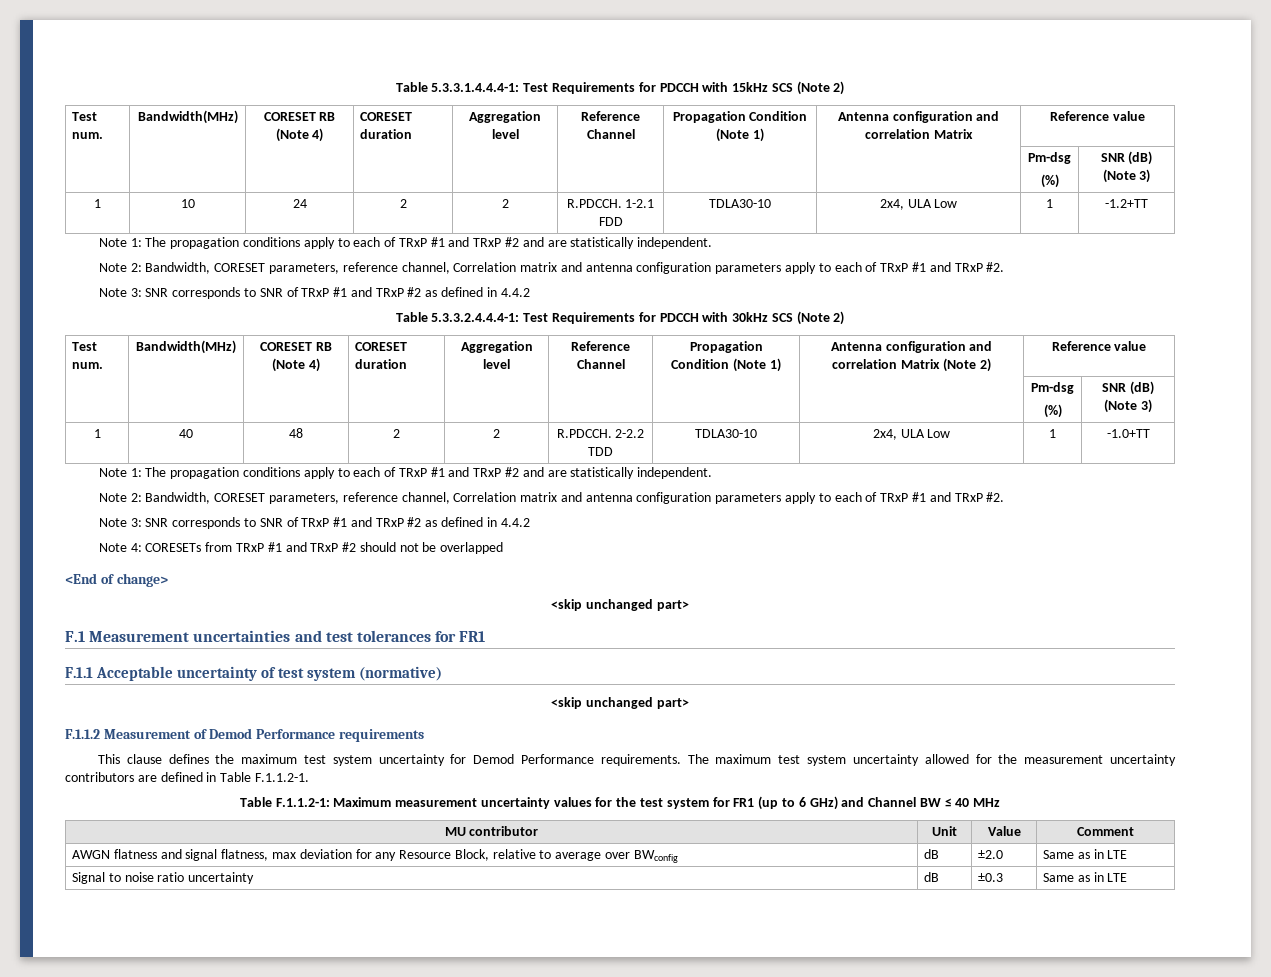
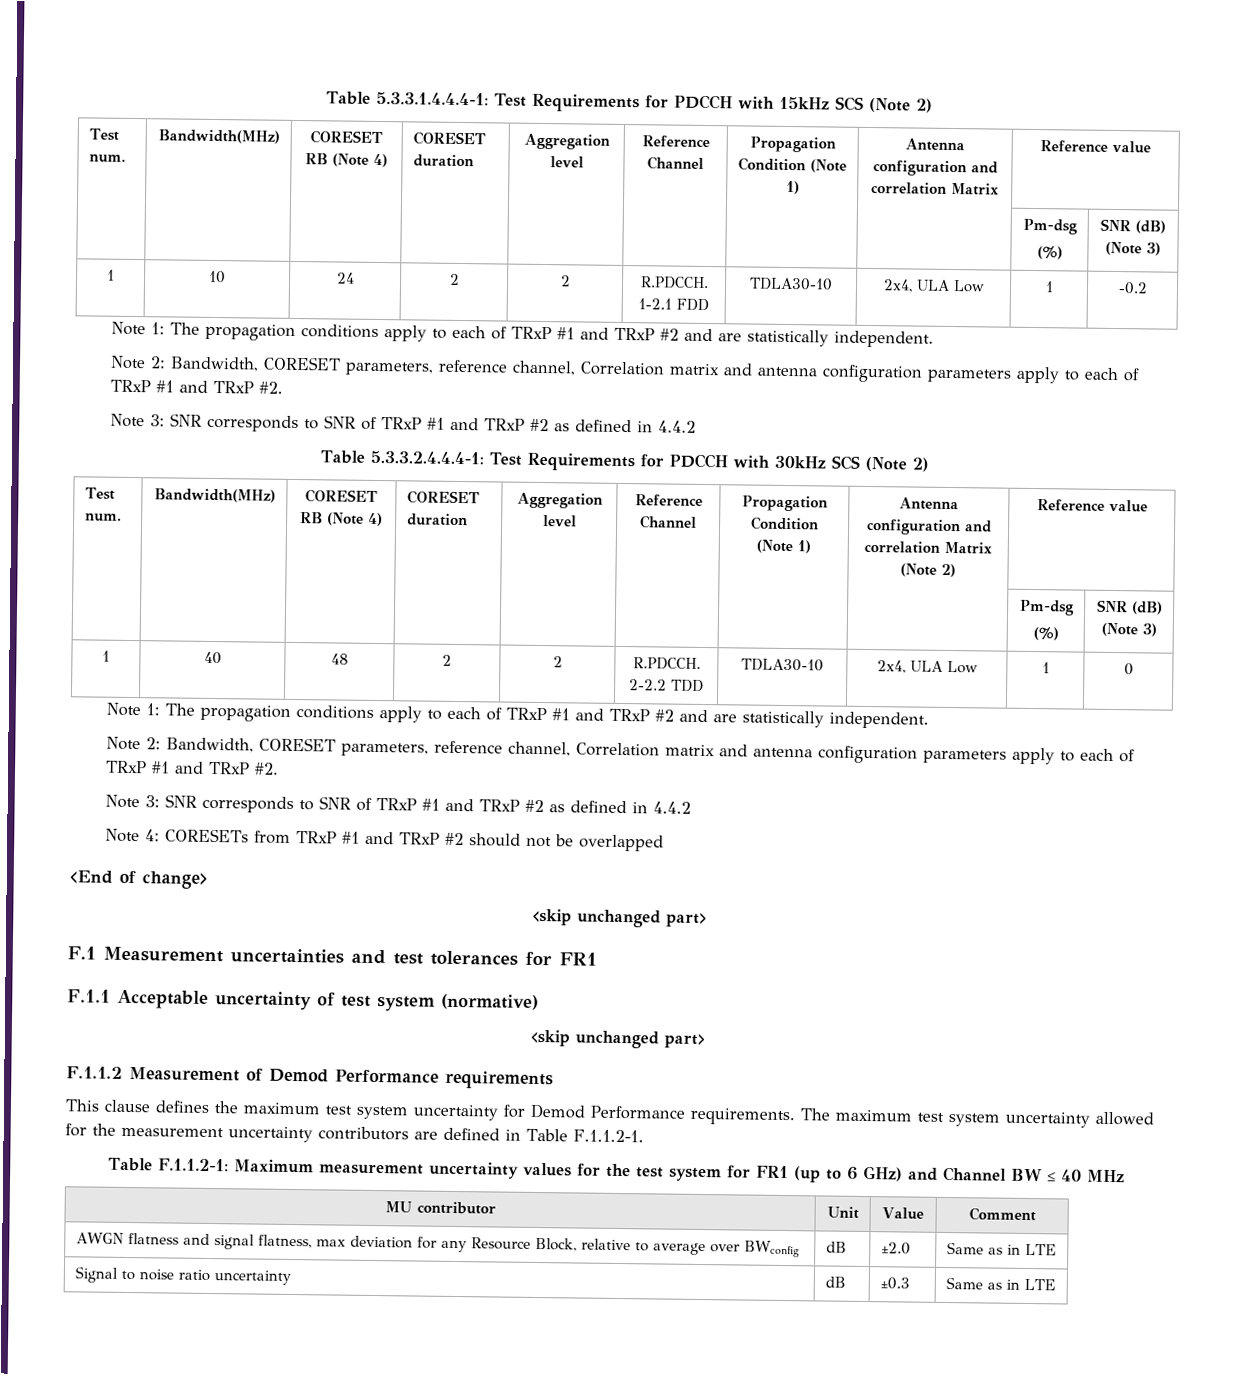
- 1 | 10 | 24 | 2 | 2 | R.PDCCH. 1-2.1 FDD | TDLA30-10 | 2x4, ULA Low | 1 | -1.2+TT
+ 1 | 10 | 24 | 2 | 2 | R.PDCCH. 1-2.1 FDD | TDLA30-10 | 2x4, ULA Low | 1 | -0.2
- 1 | 40 | 48 | 2 | 2 | R.PDCCH. 2-2.2 TDD | TDLA30-10 | 2x4, ULA Low | 1 | -1.0+TT
+ 1 | 40 | 48 | 2 | 2 | R.PDCCH. 2-2.2 TDD | TDLA30-10 | 2x4, ULA Low | 1 | 0

